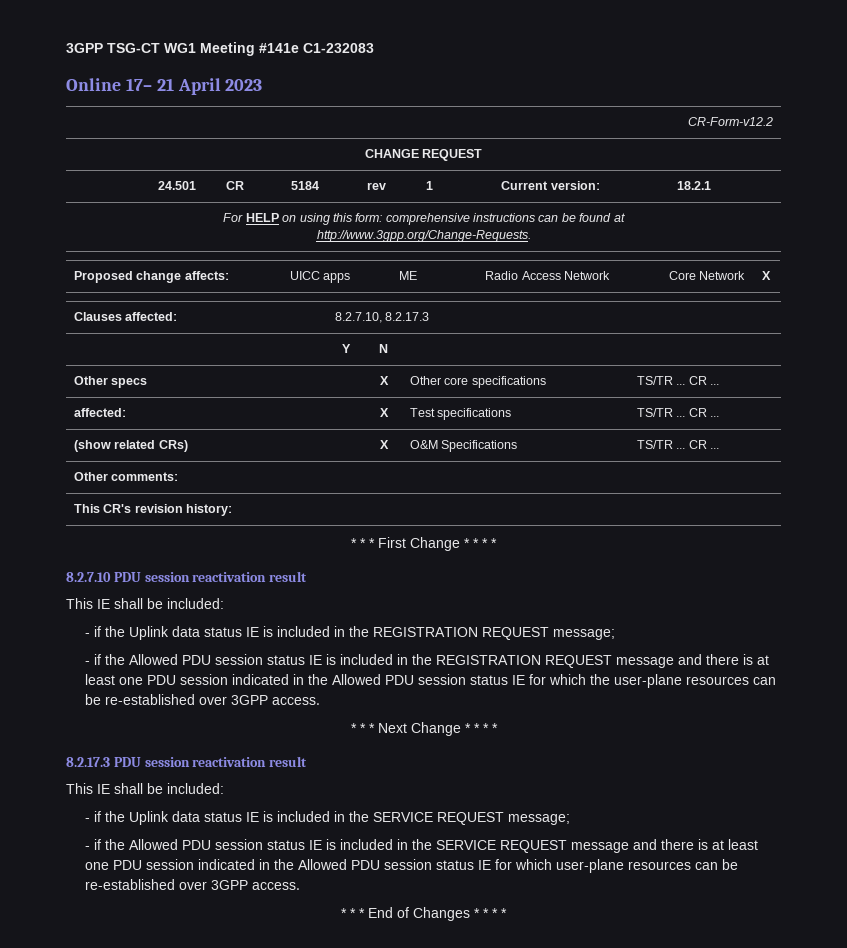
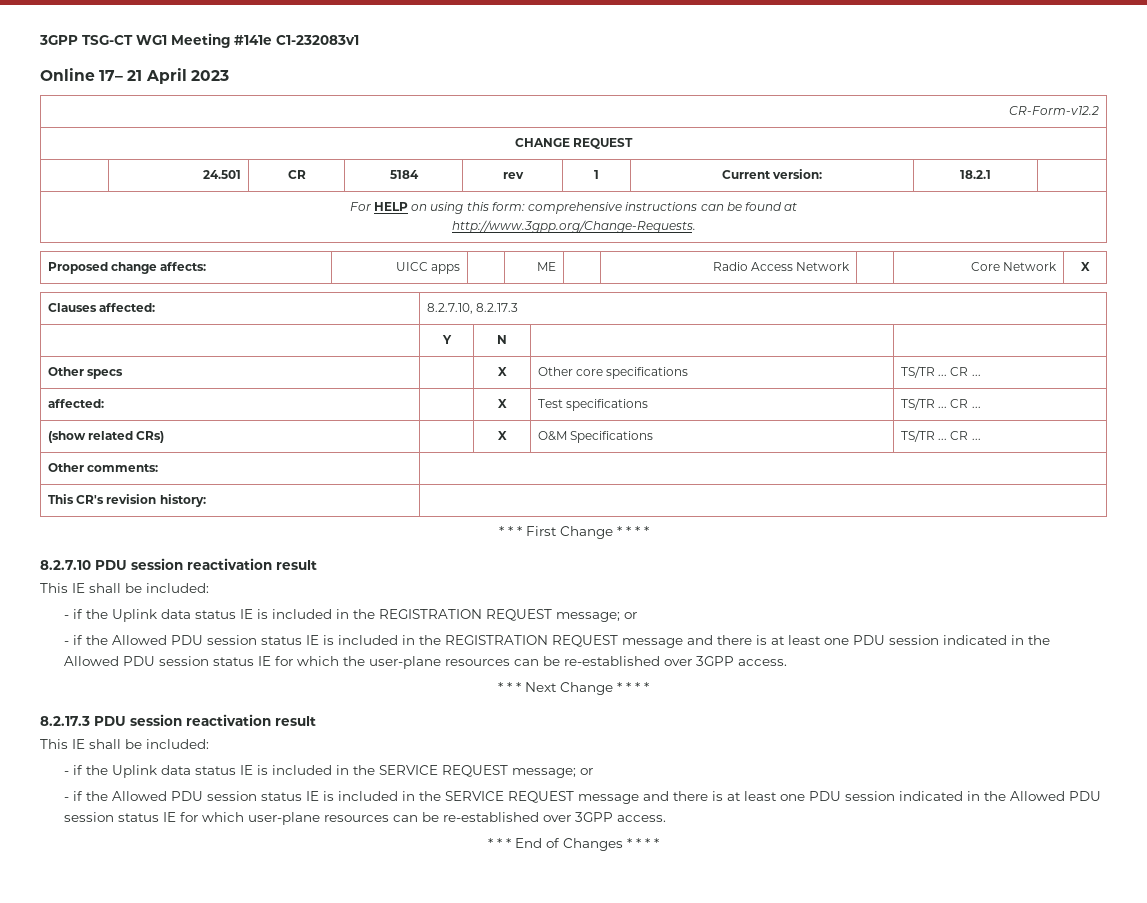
- 3GPP TSG-CT WG1 Meeting #141e C1-232083
+ 3GPP TSG-CT WG1 Meeting #141e C1-232083v1
- - if the Uplink data status IE is included in the REGISTRATION REQUEST message;
+ - if the Uplink data status IE is included in the REGISTRATION REQUEST message; or
- - if the Uplink data status IE is included in the SERVICE REQUEST message;
+ - if the Uplink data status IE is included in the SERVICE REQUEST message; or

